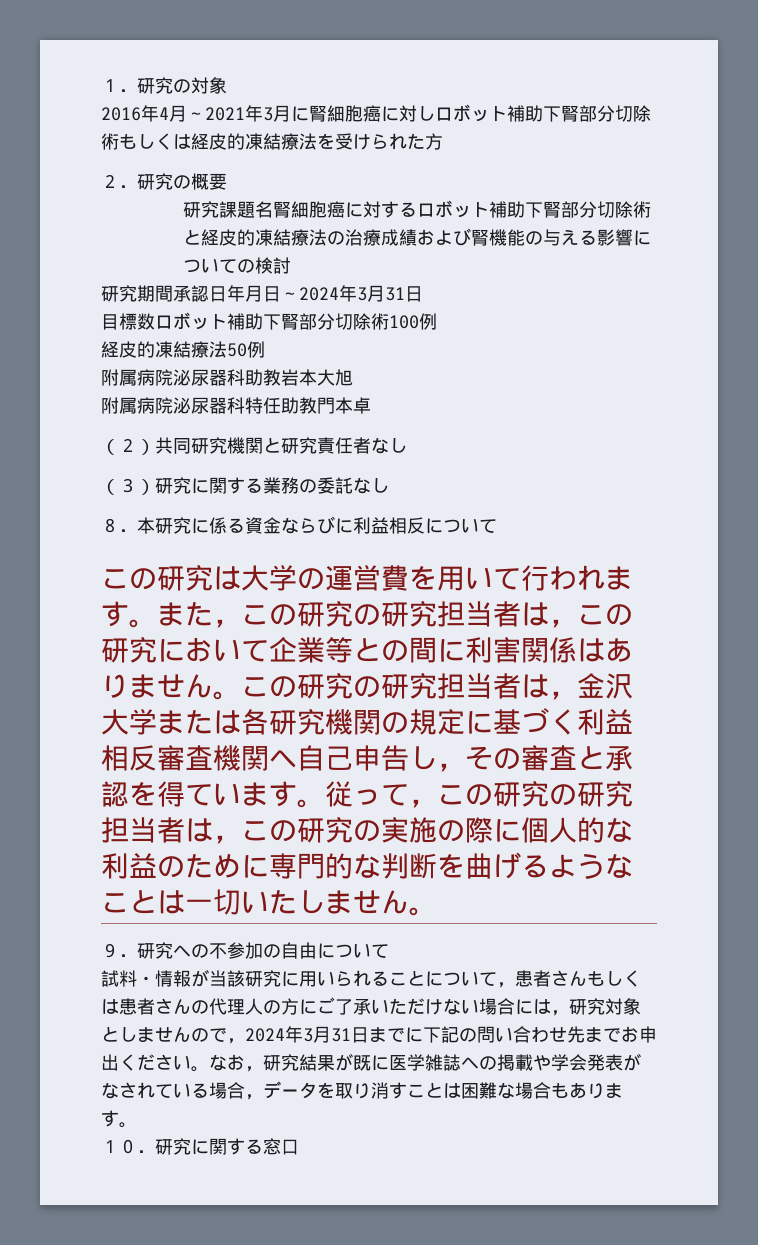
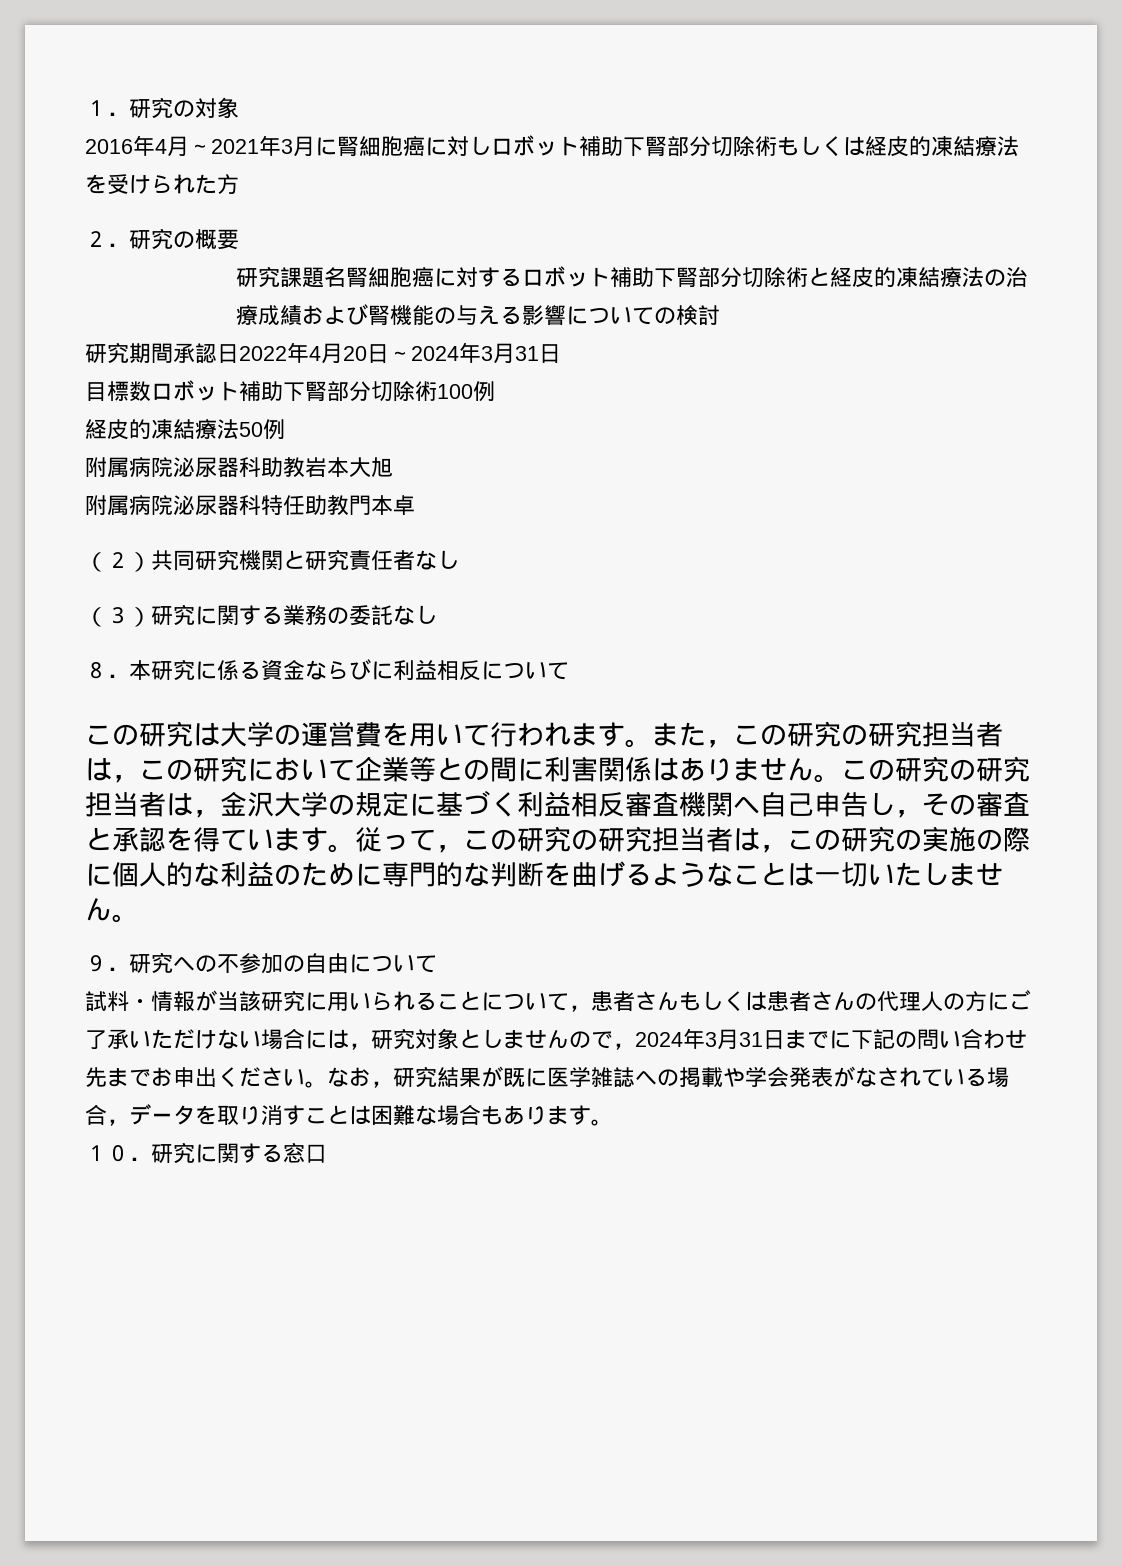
- 研究期間承認日年月日～2024年3月31日
+ 研究期間承認日2022年4月20日～2024年3月31日
- この研究の研究担当者は，金沢大学または各研究機関の規定に基づく利益相反審査機関へ自己申告し，その審査と承認を得ています。
+ この研究の研究担当者は，金沢大学の規定に基づく利益相反審査機関へ自己申告し，その審査と承認を得ています。

